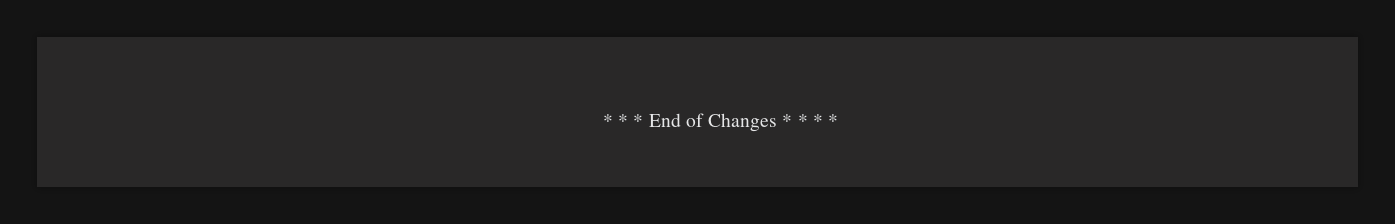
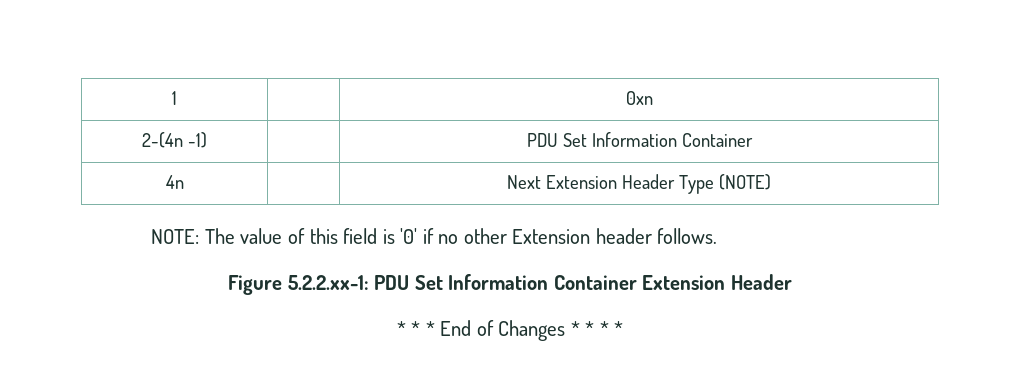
+ 1 | | 0xn
+ 2-(4n -1) | | PDU Set Information Container
+ 4n | | Next Extension Header Type (NOTE)
+ NOTE: The value of this field is '0' if no other Extension header follows.
+ Figure 5.2.2.xx-1: PDU Set Information Container Extension Header

